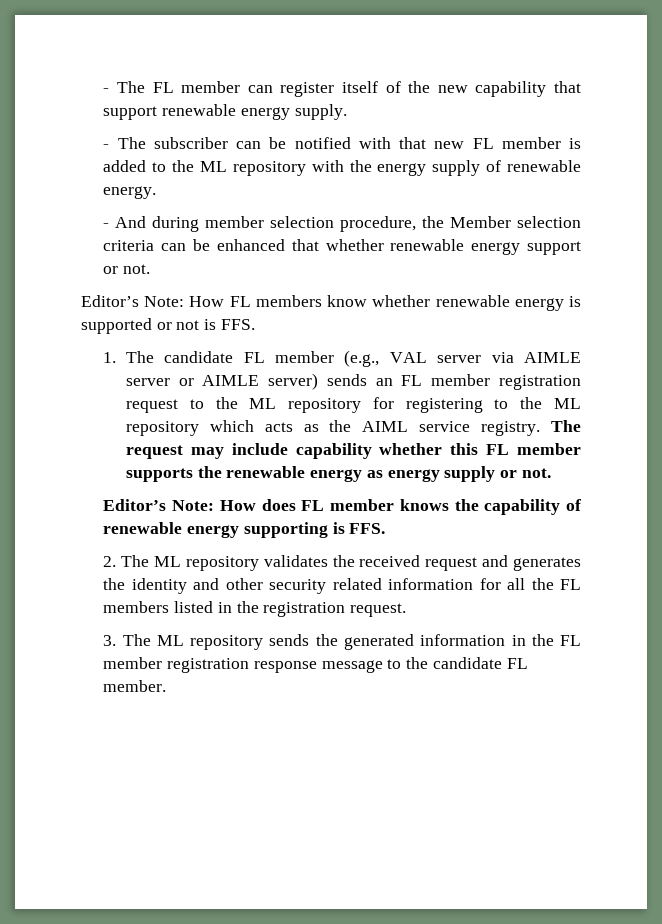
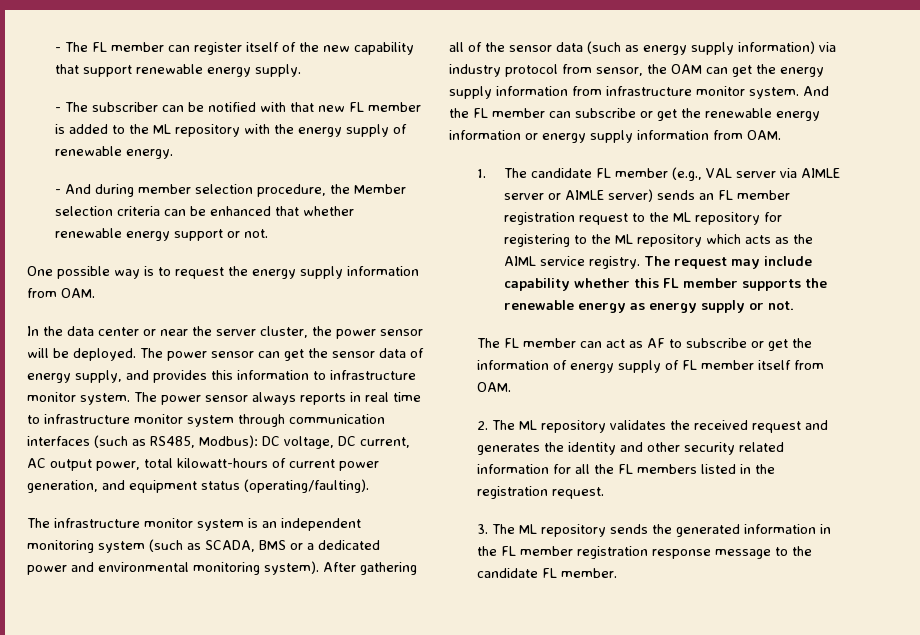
- Editor’s Note: How FL members know whether renewable energy is supported or not is FFS.
+ One possible way is to request the energy supply information from OAM.
+ In the data center or near the server cluster, the power sensor will be deployed. The power sensor can get the sensor data of energy supply, and provides this information to infrastructure monitor system. The power sensor always reports in real time to infrastructure monitor system through communication interfaces (such as RS485, Modbus): DC voltage, DC current, AC output power, total kilowatt-hours of current power generation, and equipment status (operating/faulting).
+ The infrastructure monitor system is an independent monitoring system (such as SCADA, BMS or a dedicated power and environmental monitoring system). After gathering all of the sensor data (such as energy supply information) via industry protocol from sensor, the OAM can get the energy supply information from infrastructure monitor system. And the FL member can subscribe or get the renewable energy information or energy supply information from OAM.
- Editor’s Note: How does FL member knows the capability of renewable energy supporting is FFS.
+ The FL member can act as AF to subscribe or get the information of energy supply of FL member itself from OAM.

